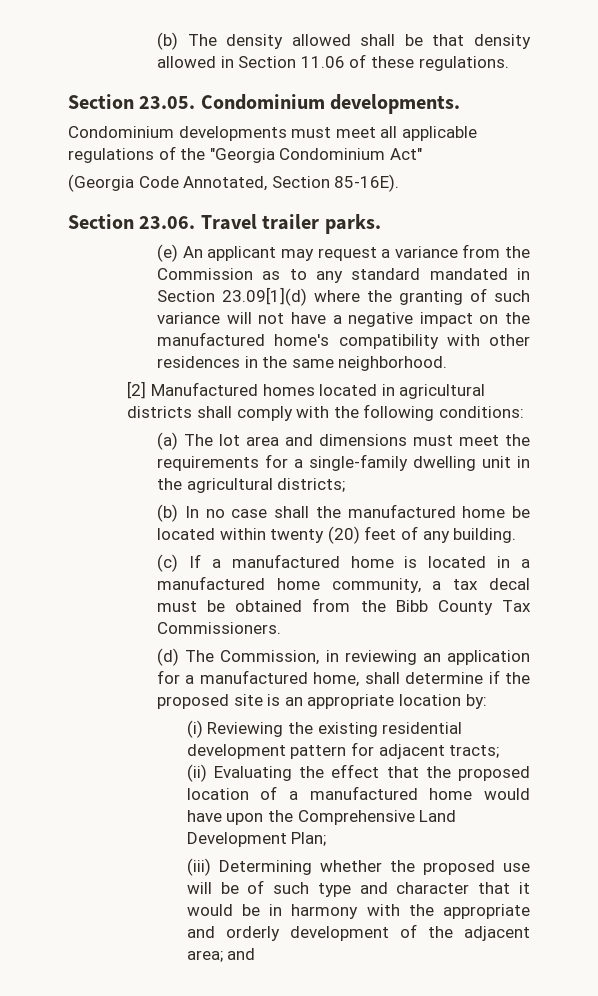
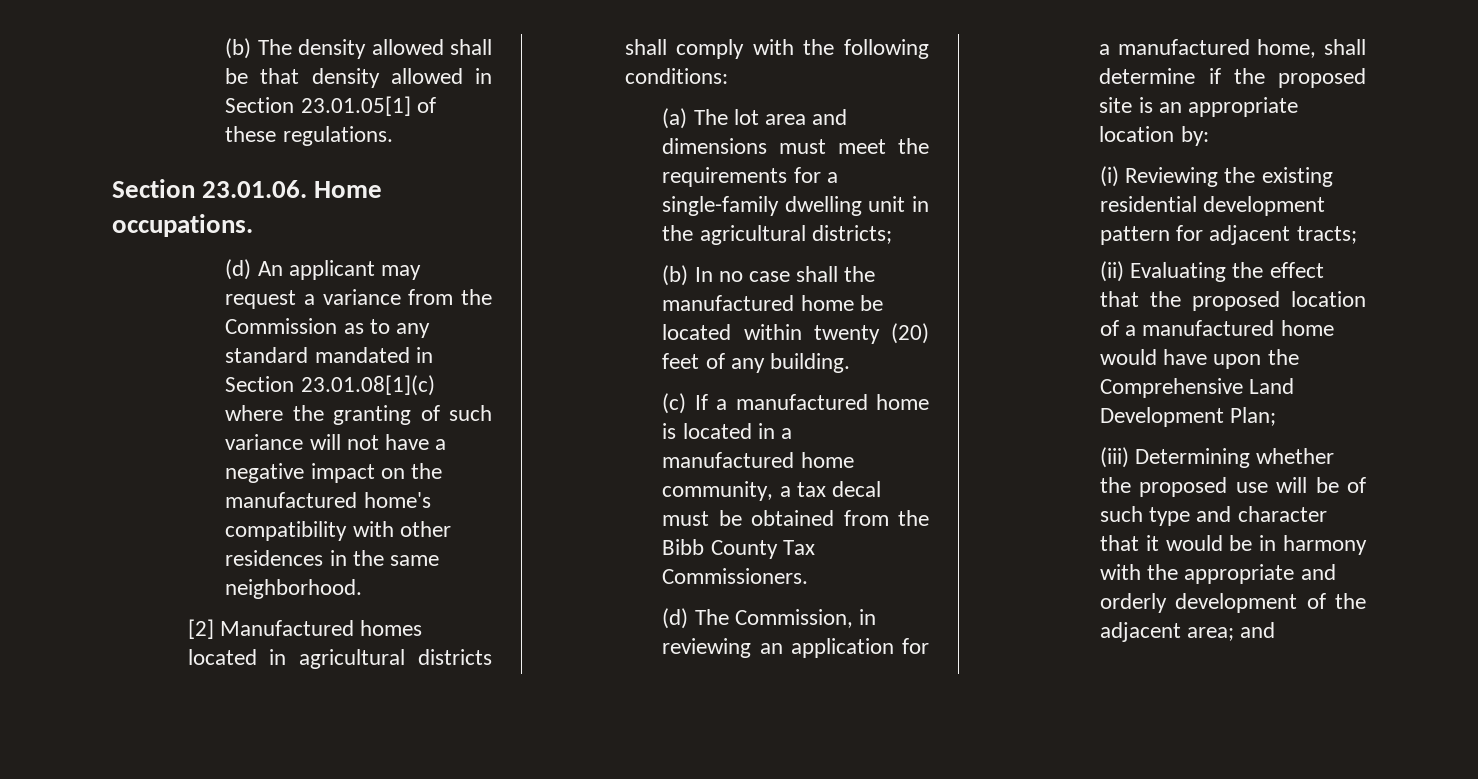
- (b) The density allowed shall be that density allowed in Section 11.06 of these regulations.
+ (b) The density allowed shall be that density allowed in Section 23.01.05[1] of these regulations.
- Section 23.05. Condominium developments.
- Condominium developments must meet all applicable regulations of the "Georgia Condominium Act"
- (Georgia Code Annotated, Section 85-16E).
- Section 23.06. Travel trailer parks.
- (e) An applicant may request a variance from the Commission as to any standard mandated in Section 23.09[1](d) where the granting of such variance will not have a negative impact on the manufactured home's compatibility with other residences in the same neighborhood.
+ Section 23.01.06. Home occupations.
+ (d) An applicant may request a variance from the Commission as to any standard mandated in Section 23.01.08[1](c) where the granting of such variance will not have a negative impact on the manufactured home's compatibility with other residences in the same neighborhood.

